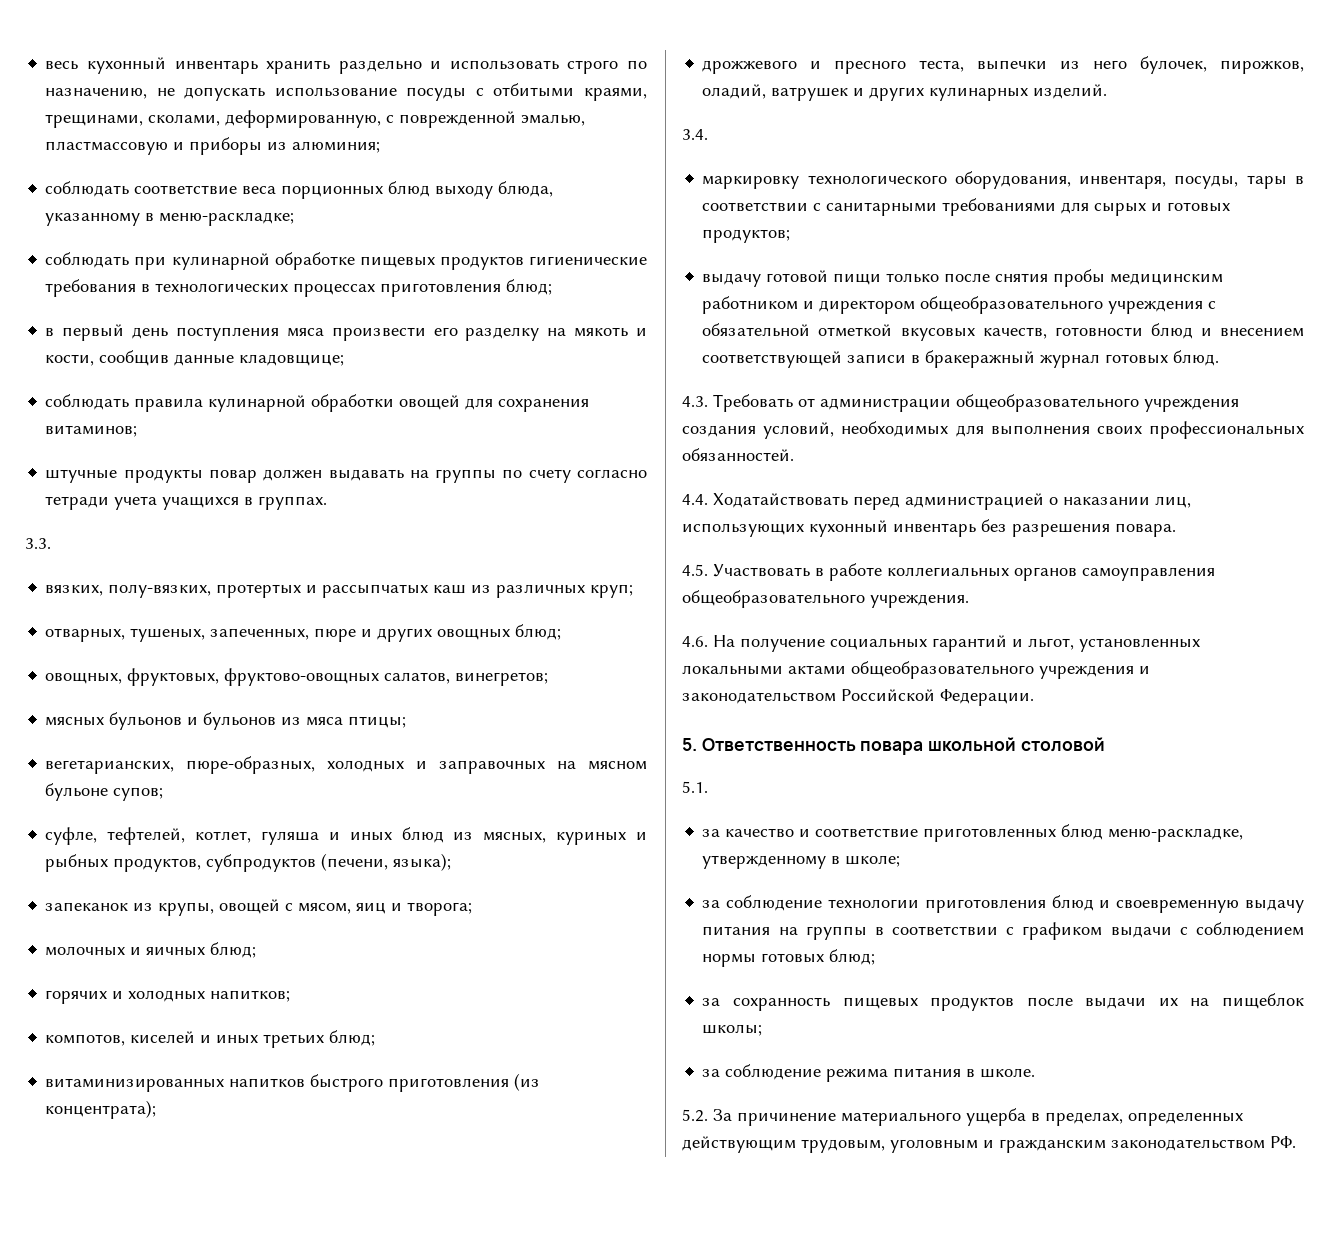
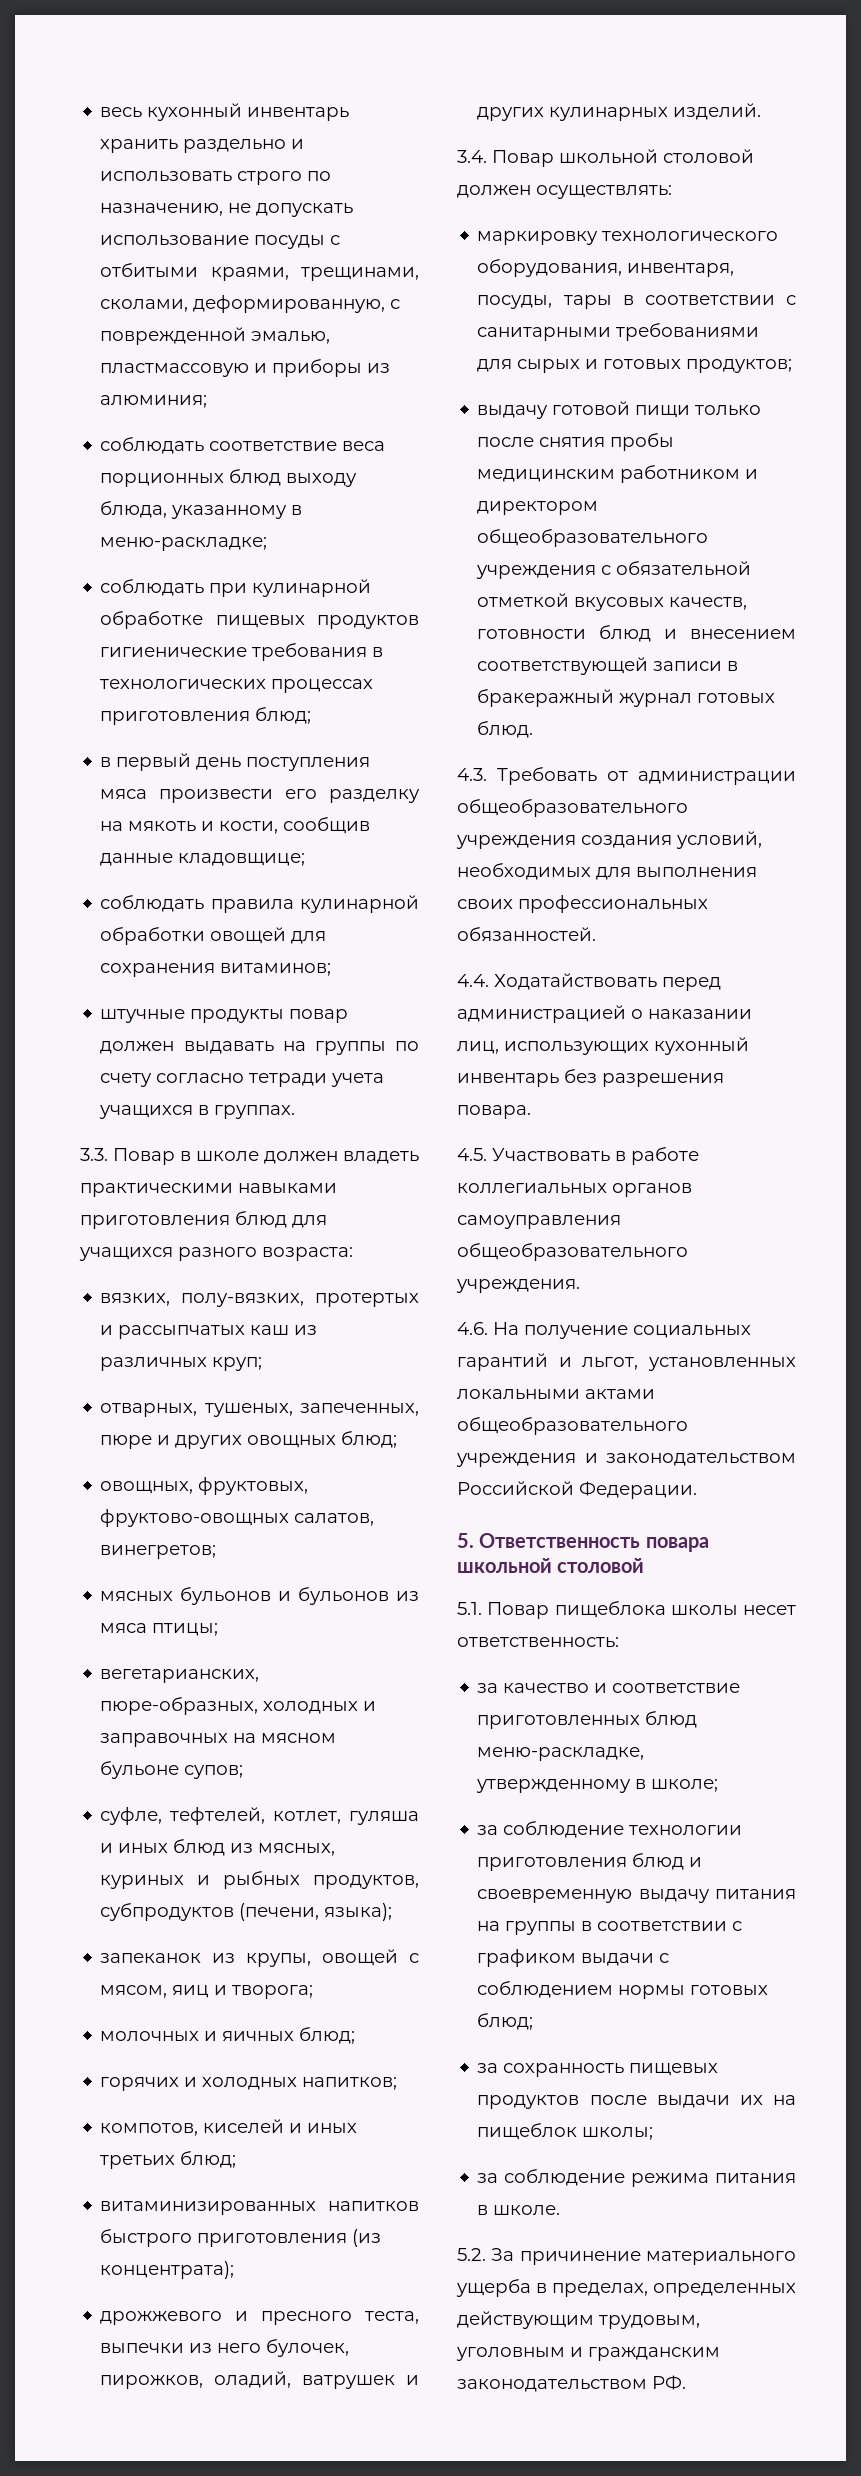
- 3.3.
+ 3.3. Повар в школе должен владеть практическими навыками приготовления блюд для учащихся разного возраста:
- 3.4.
+ 3.4. Повар школьной столовой должен осуществлять:
- 5.1.
+ 5.1. Повар пищеблока школы несет ответственность:

